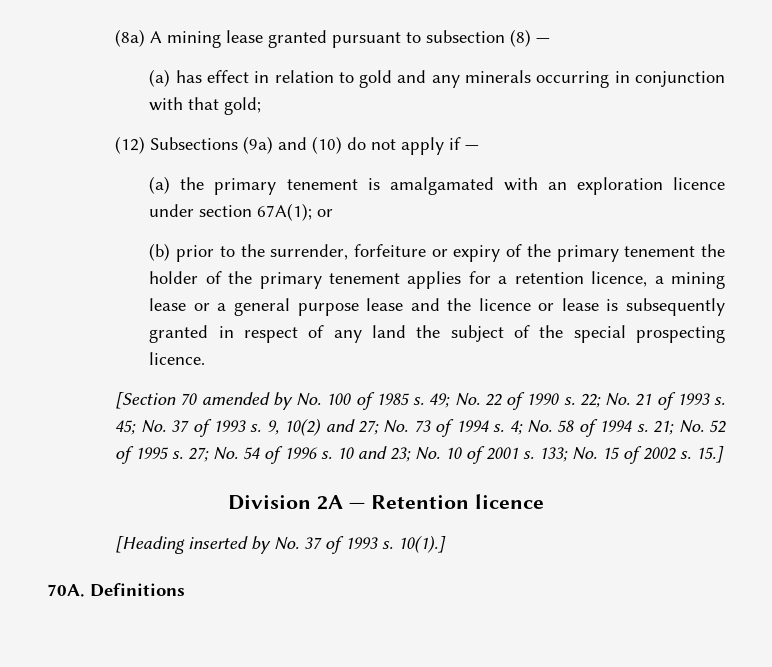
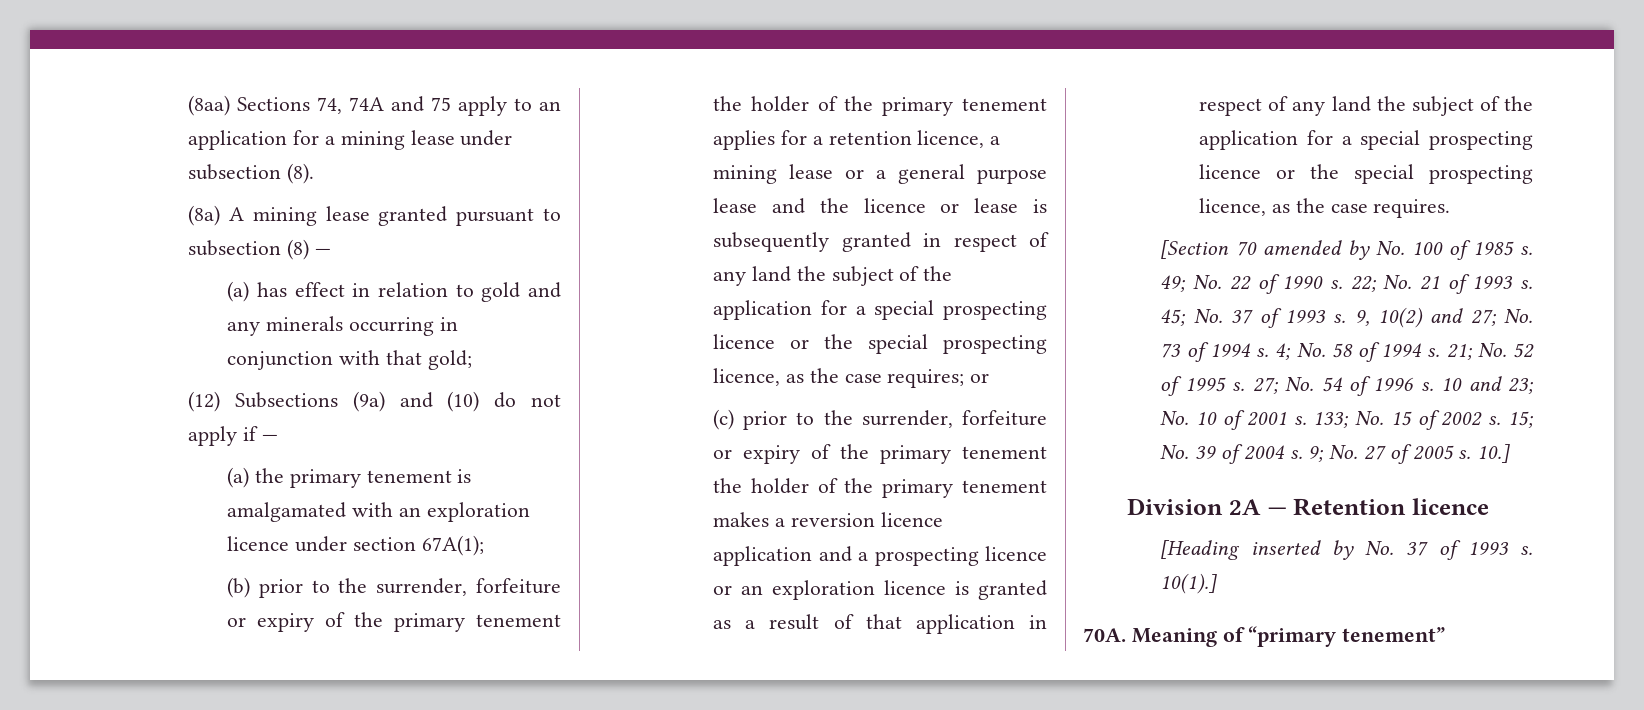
+ (8aa) Sections 74, 74A and 75 apply to an application for a mining lease under subsection (8).
- (a) the primary tenement is amalgamated with an exploration licence under section 67A(1); or
+ (a) the primary tenement is amalgamated with an exploration licence under section 67A(1);
- (b) prior to the surrender, forfeiture or expiry of the primary tenement the holder of the primary tenement applies for a retention licence, a mining lease or a general purpose lease and the licence or lease is subsequently granted in respect of any land the subject of the special prospecting licence.
+ (b) prior to the surrender, forfeiture or expiry of the primary tenement the holder of the primary tenement applies for a retention licence, a mining lease or a general purpose lease and the licence or lease is subsequently granted in respect of any land the subject of the application for a special prospecting licence or the special prospecting licence, as the case requires; or
+ (c) prior to the surrender, forfeiture or expiry of the primary tenement the holder of the primary tenement makes a reversion licence application and a prospecting licence or an exploration licence is granted as a result of that application in respect of any land the subject of the application for a special prospecting licence or the special prospecting licence, as the case requires.
- 15.]
+ 15; No. 39 of 2004 s. 9; No. 27 of 2005 s. 10.]
- Definitions
+ Meaning of “primary tenement”

